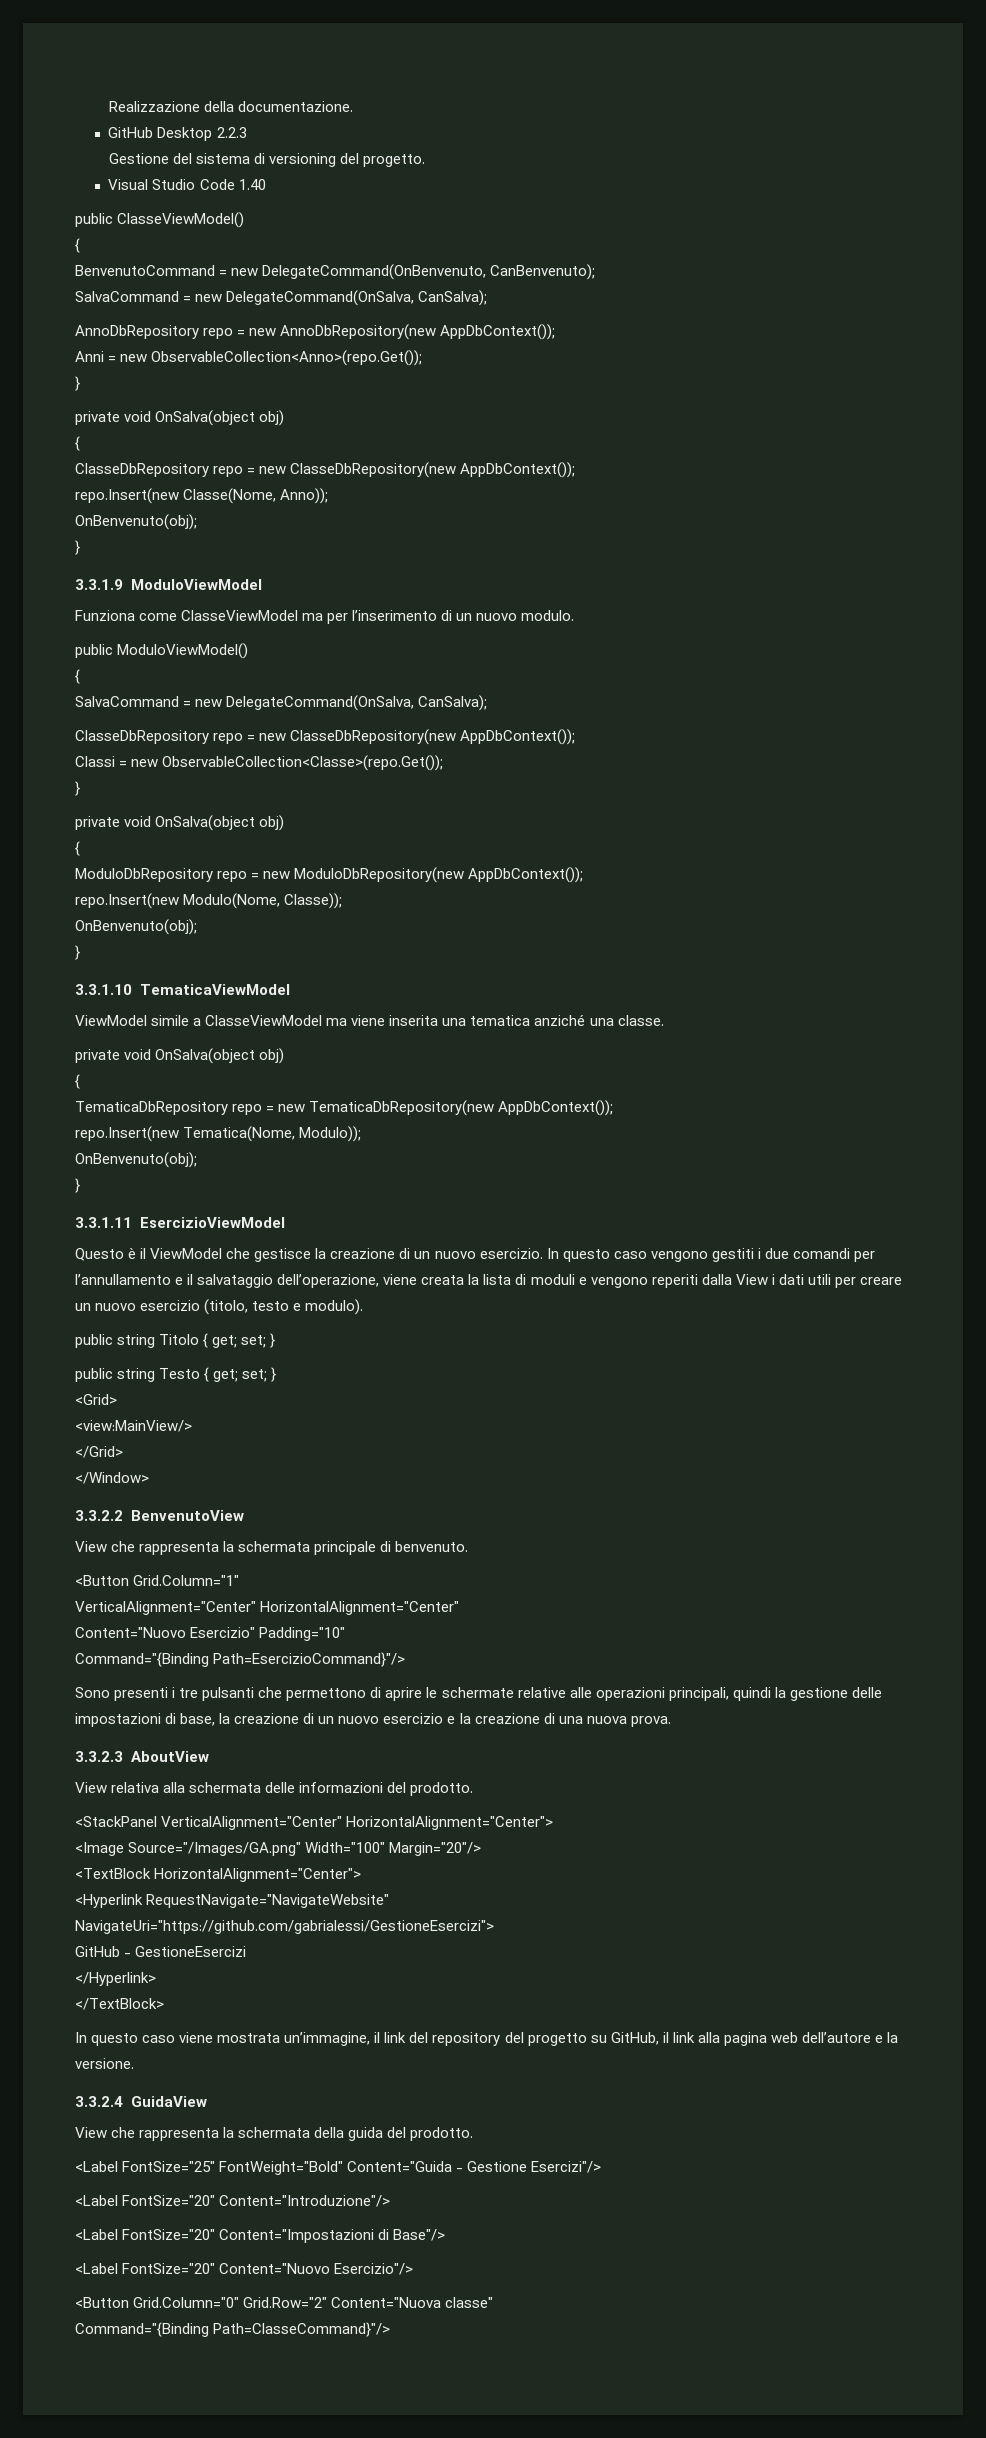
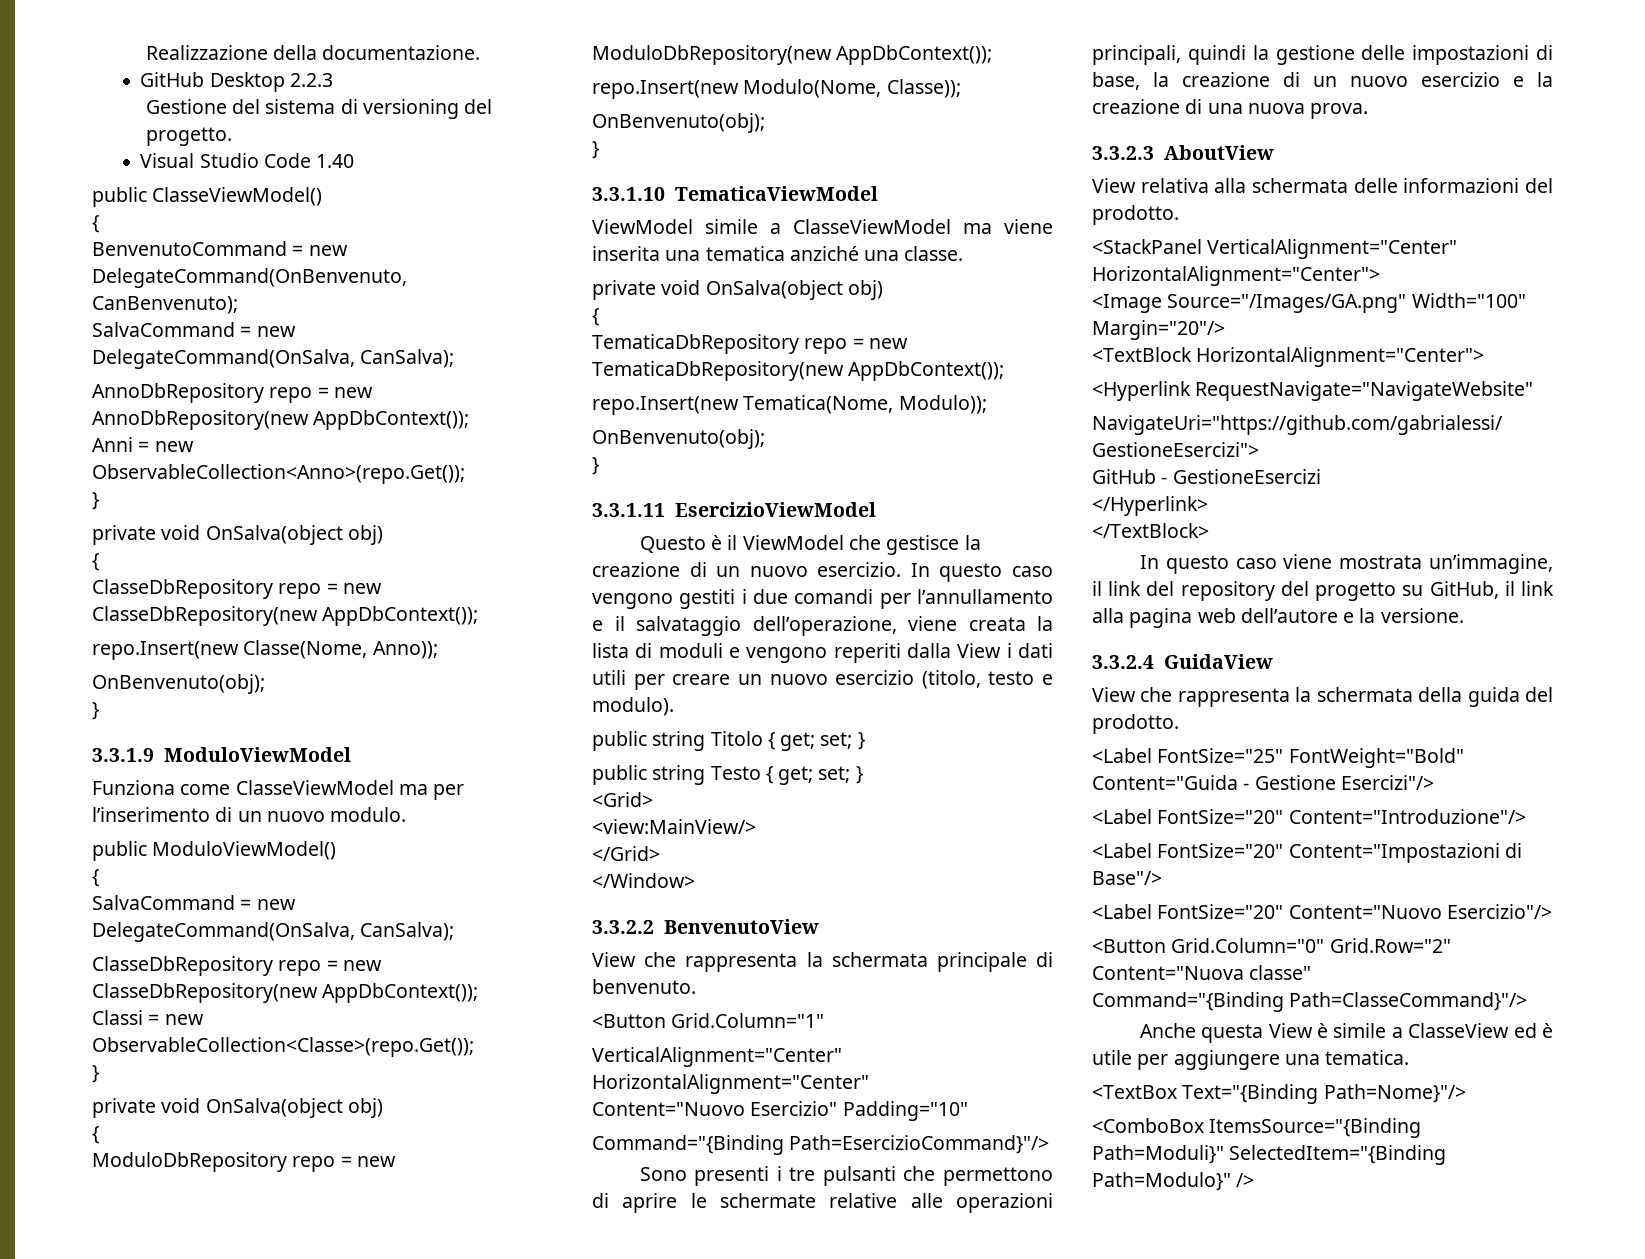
+ Anche questa View è simile a ClasseView ed è utile per aggiungere una tematica.
+ <TextBox Text="{Binding Path=Nome}"/>
+ <ComboBox ItemsSource="{Binding Path=Moduli}" SelectedItem="{Binding Path=Modulo}" />

